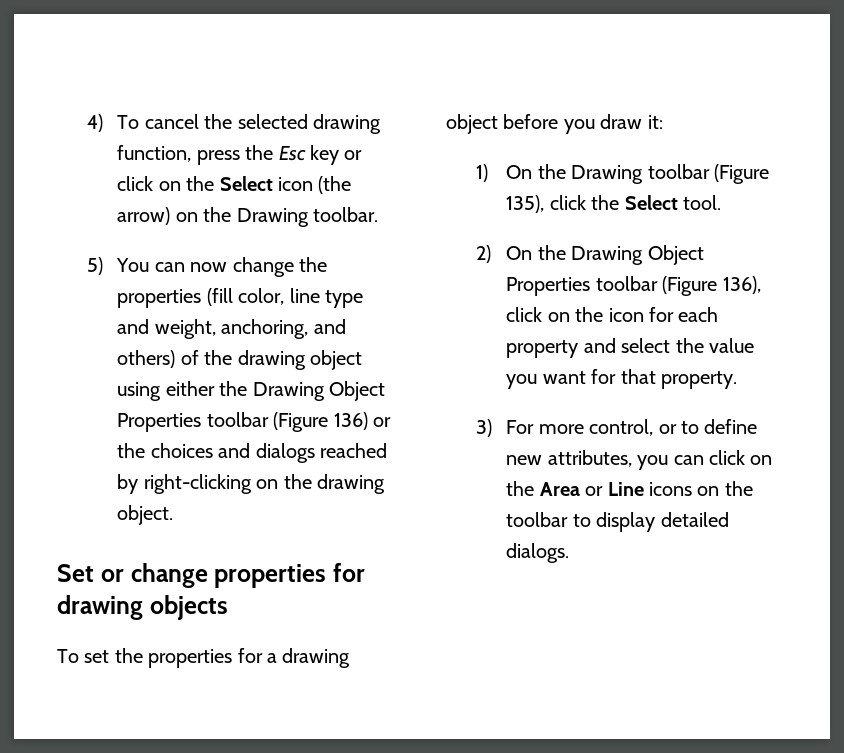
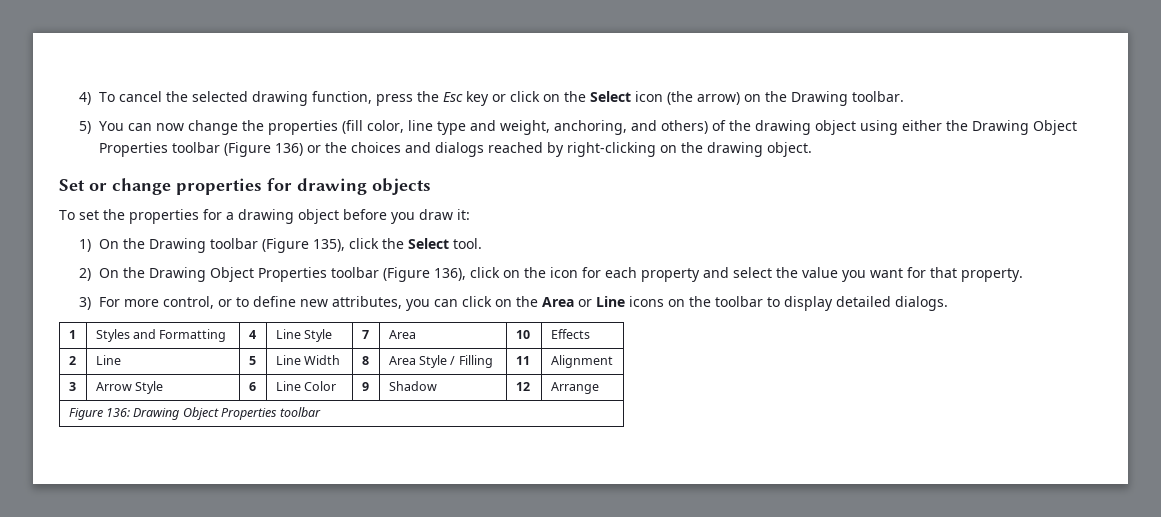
+ 1 | Styles and Formatting | 4 | Line Style | 7 | Area | 10 | Effects
+ 2 | Line | 5 | Line Width | 8 | Area Style / Filling | 11 | Alignment
+ 3 | Arrow Style | 6 | Line Color | 9 | Shadow | 12 | Arrange
+ Figure 136: Drawing Object Properties toolbar

